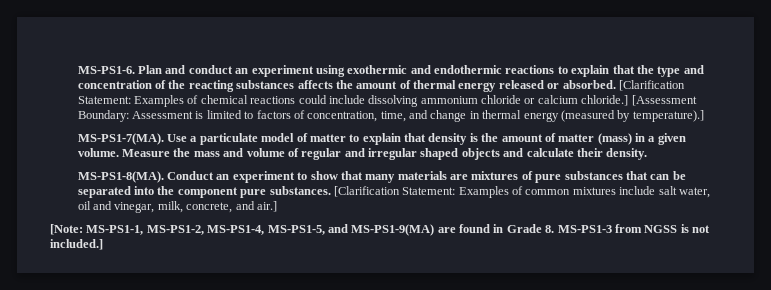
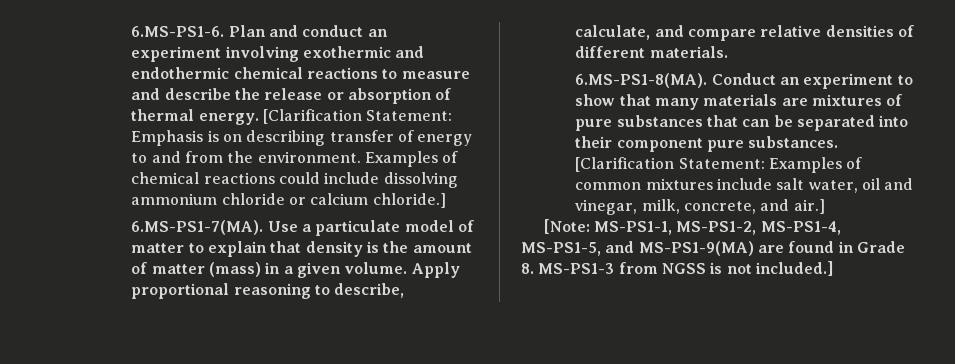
- MS-PS1-6. Plan and conduct an experiment using exothermic and endothermic reactions to explain that the type and concentration of the reacting substances affects the amount of thermal energy released or absorbed. [Clarification Statement: Examples of chemical reactions could include dissolving ammonium chloride or calcium chloride.] [Assessment Boundary: Assessment is limited to factors of concentration, time, and change in thermal energy (measured by temperature).]
- MS-PS1-7(MA). Use a particulate model of matter to explain that density is the amount of matter (mass) in a given volume.
+ 6.MS-PS1-6. Plan and conduct an experiment involving exothermic and endothermic chemical reactions to measure and describe the release or absorption of thermal energy. [Clarification Statement: Emphasis is on describing transfer of energy to and from the environment. Examples of chemical reactions could include dissolving ammonium chloride or calcium chloride.]
+ 6.MS-PS1-7(MA). Use a particulate model of matter to explain that density is the amount of matter (mass) in a given volume.
- Measure the mass and volume of regular and irregular shaped objects and calculate their density.
- MS-PS1-8(MA). Conduct an experiment to show that many materials are mixtures of pure substances that can be separated into the component pure substances.
+ Apply proportional reasoning to describe, calculate, and compare relative densities of different materials.
+ 6.MS-PS1-8(MA). Conduct an experiment to show that many materials are mixtures of pure substances that can be separated into their component pure substances.

